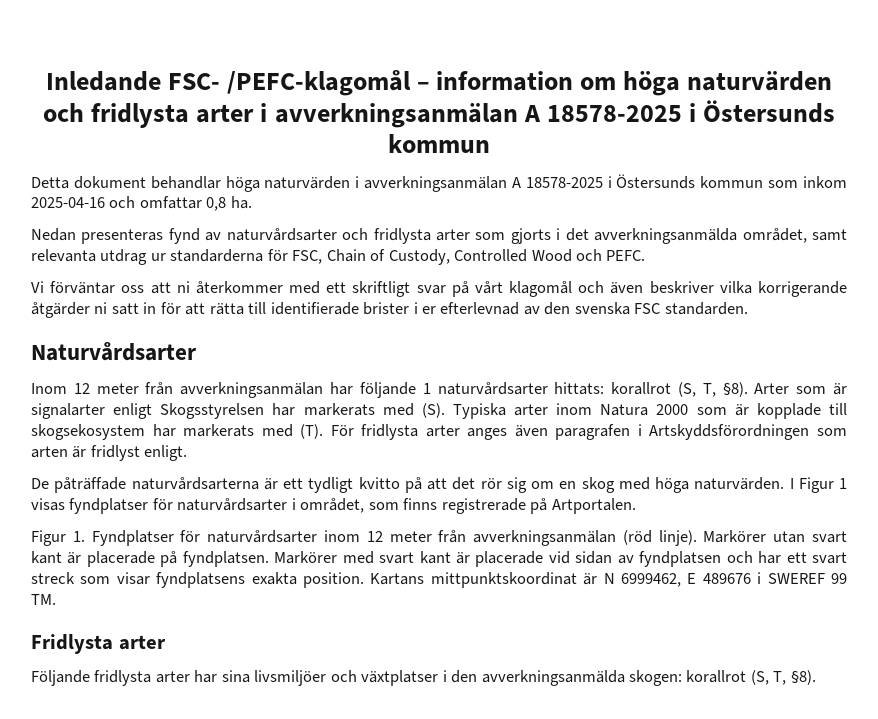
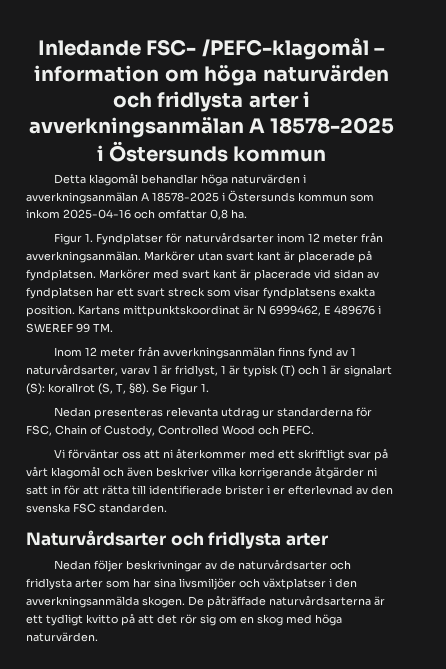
- Detta dokument behandlar höga naturvärden i avverkningsanmälan A 18578-2025 i Östersunds kommun som inkom 2025-04-16 och omfattar 0,8 ha.
+ Detta klagomål behandlar höga naturvärden i avverkningsanmälan A 18578-2025 i Östersunds kommun som inkom 2025-04-16 och omfattar 0,8 ha.
- Nedan presenteras fynd av naturvårdsarter och fridlysta arter som gjorts i det avverkningsanmälda området, samt relevanta utdrag ur standarderna för FSC, Chain of Custody, Controlled Wood och PEFC.
+ Figur 1. Fyndplatser för naturvårdsarter inom 12 meter från avverkningsanmälan. Markörer utan svart kant är placerade på fyndplatsen. Markörer med svart kant är placerade vid sidan av fyndplatsen har ett svart streck som visar fyndplatsens exakta position. Kartans mittpunktskoordinat är N 6999462, E 489676 i SWEREF 99 TM.
+ Inom 12 meter från avverkningsanmälan finns fynd av 1 naturvårdsarter, varav 1 är fridlyst, 1 är typisk (T) och 1 är signalart (S): korallrot (S, T, §8). Se Figur 1.
+ Nedan presenteras relevanta utdrag ur standarderna för FSC, Chain of Custody, Controlled Wood och PEFC.
- Naturvårdsarter
- Inom 12 meter från avverkningsanmälan har följande 1 naturvårdsarter hittats: korallrot (S, T, §8). Arter som är signalarter enligt Skogsstyrelsen har markerats med (S). Typiska arter inom Natura 2000 som är kopplade till skogsekosystem har markerats med (T). För fridlysta arter anges även paragrafen i Artskyddsförordningen som arten är fridlyst enligt.
- De påträffade naturvårdsarterna är ett tydligt kvitto på att det rör sig om en skog med höga naturvärden. I Figur 1 visas fyndplatser för naturvårdsarter i området, som finns registrerade på Artportalen.
- Figur 1. Fyndplatser för naturvårdsarter inom 12 meter från avverkningsanmälan (röd linje). Markörer utan svart kant är placerade på fyndplatsen. Markörer med svart kant är placerade vid sidan av fyndplatsen och har ett svart streck som visar fyndplatsens exakta position. Kartans mittpunktskoordinat är N 6999462, E 489676 i SWEREF 99 TM.
- Fridlysta arter
- Följande fridlysta arter har sina livsmiljöer och växtplatser i den avverkningsanmälda skogen: korallrot (S, T, §8).
+ Naturvårdsarter och fridlysta arter
+ Nedan följer beskrivningar av de naturvårdsarter och fridlysta arter som har sina livsmiljöer och växtplatser i den avverkningsanmälda skogen. De påträffade naturvårdsarterna är ett tydligt kvitto på att det rör sig om en skog med höga naturvärden.

